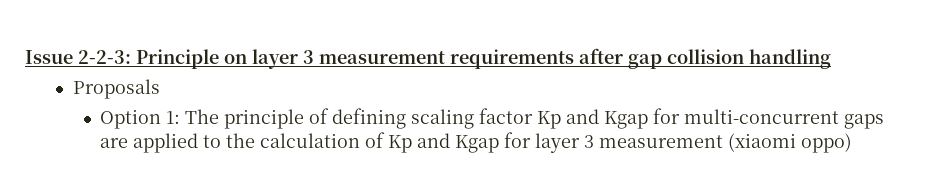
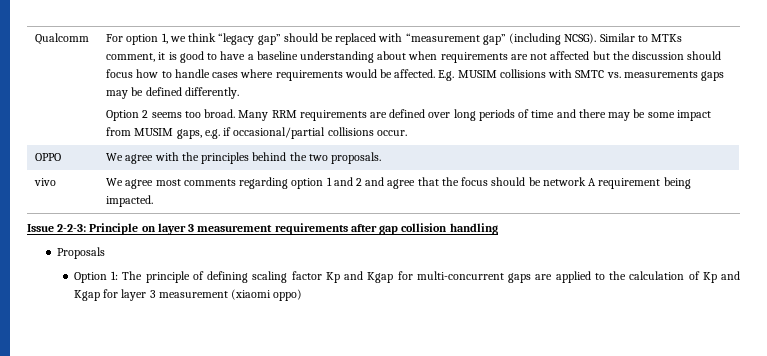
+ Qualcomm | For option 1, we think “legacy gap” should be replaced with “measurement gap” (including NCSG). Similar to MTKs comment, it is good to have a baseline understanding about when requirements are not affected but the discussion should focus how to handle cases where requirements would be affected. E.g. MUSIM collisions with SMTC vs. measurements gaps may be defined differently.
+ Option 2 seems too broad. Many RRM requirements are defined over long periods of time and there may be some impact from MUSIM gaps, e.g. if occasional/partial collisions occur.
+ OPPO | We agree with the principles behind the two proposals.
+ vivo | We agree most comments regarding option 1 and 2 and agree that the focus should be network A requirement being impacted.

